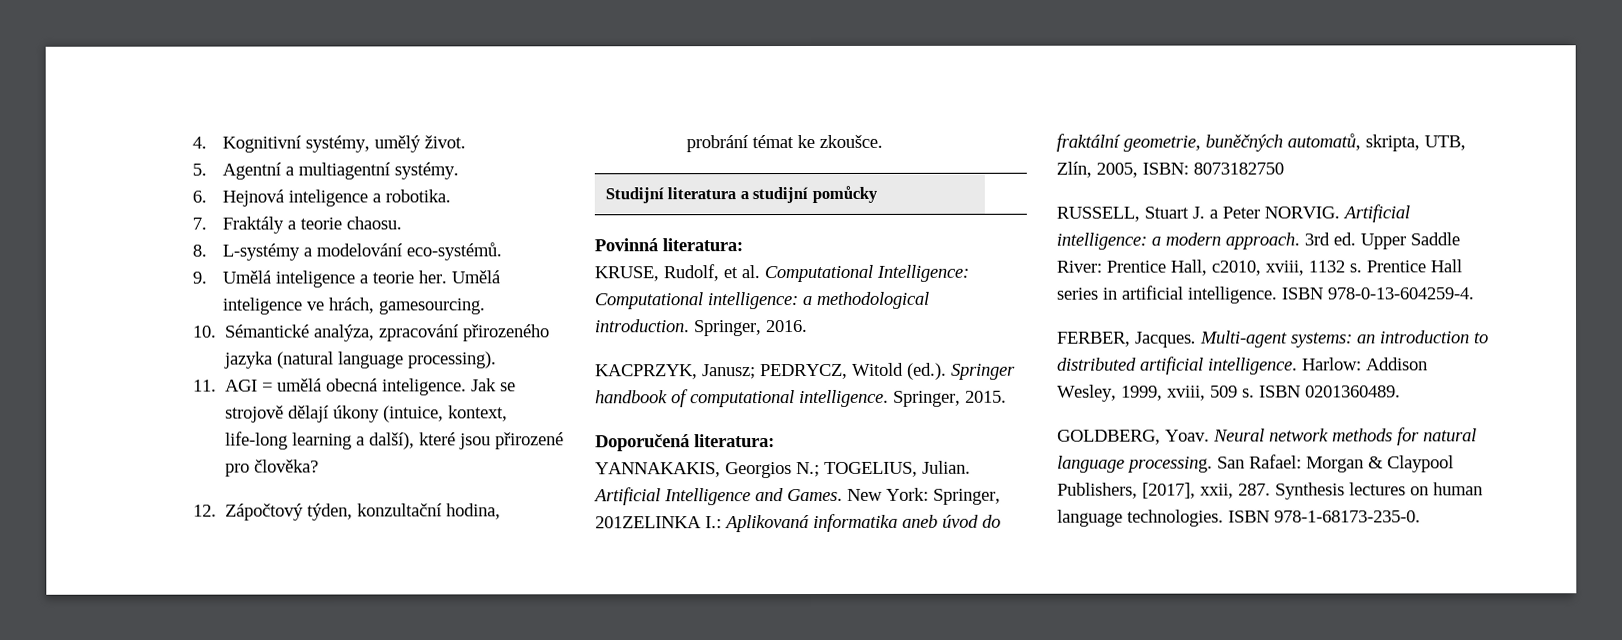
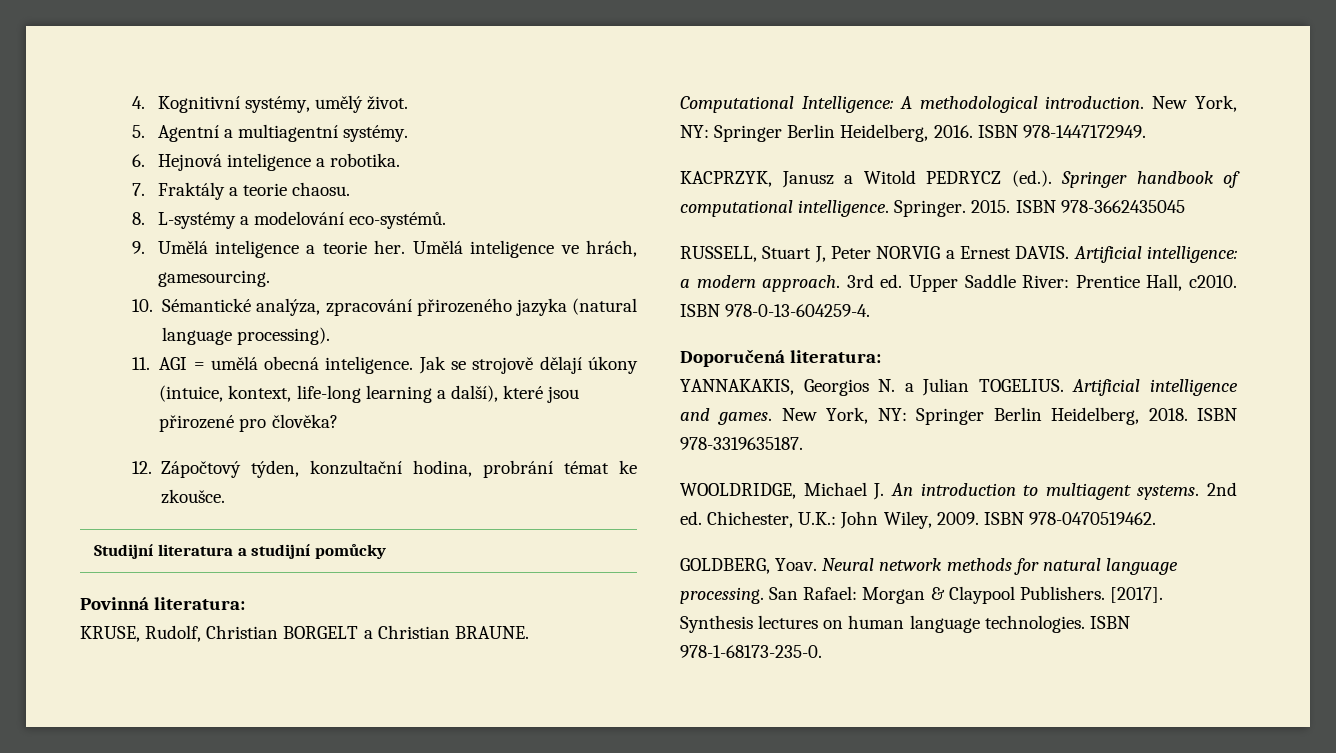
- KRUSE, Rudolf, et al. Computational Intelligence: Computational intelligence: a methodological introduction. Springer, 2016.
+ KRUSE, Rudolf, Christian BORGELT a Christian BRAUNE. Computational Intelligence: A methodological introduction. New York, NY: Springer Berlin Heidelberg, 2016. ISBN 978-1447172949.
- KACPRZYK, Janusz; PEDRYCZ, Witold (ed.). Springer handbook of computational intelligence.
+ KACPRZYK, Janusz a Witold PEDRYCZ (ed.). Springer handbook of computational intelligence.
- Springer, 2015.
- Doporučená literatura:
- YANNAKAKIS, Georgios N.; TOGELIUS, Julian. Artificial Intelligence and Games. New York: Springer, 201ZELINKA I.: Aplikovaná informatika aneb úvod do fraktální geometrie, buněčných automatů, skripta, UTB, Zlín, 2005, ISBN: 8073182750
- RUSSELL, Stuart J. a Peter NORVIG.
+ Springer. 2015. ISBN 978-3662435045
+ RUSSELL, Stuart J, Peter NORVIG a Ernest DAVIS.
- 3rd ed. Upper Saddle River: Prentice Hall, c2010, xviii, 1132 s. Prentice Hall series in artificial intelligence. ISBN 978-0-13-604259-4.
- FERBER, Jacques. Multi-agent systems: an introduction to distributed artificial intelligence. Harlow: Addison Wesley, 1999, xviii, 509 s. ISBN 0201360489.
+ 3rd ed. Upper Saddle River: Prentice Hall, c2010. ISBN 978-0-13-604259-4.
+ Doporučená literatura:
+ YANNAKAKIS, Georgios N. a Julian TOGELIUS. Artificial intelligence and games. New York, NY: Springer Berlin Heidelberg, 2018. ISBN 978-3319635187.
+ WOOLDRIDGE, Michael J. An introduction to multiagent systems. 2nd ed. Chichester, U.K.: John Wiley, 2009. ISBN 978-0470519462.
- San Rafael: Morgan & Claypool Publishers, [2017], xxii, 287. Synthesis lectures on human language technologies.
+ San Rafael: Morgan & Claypool Publishers. [2017]. Synthesis lectures on human language technologies.

